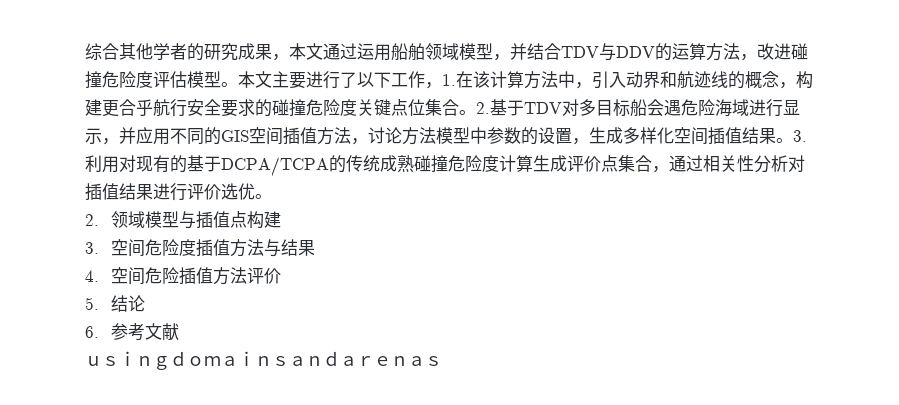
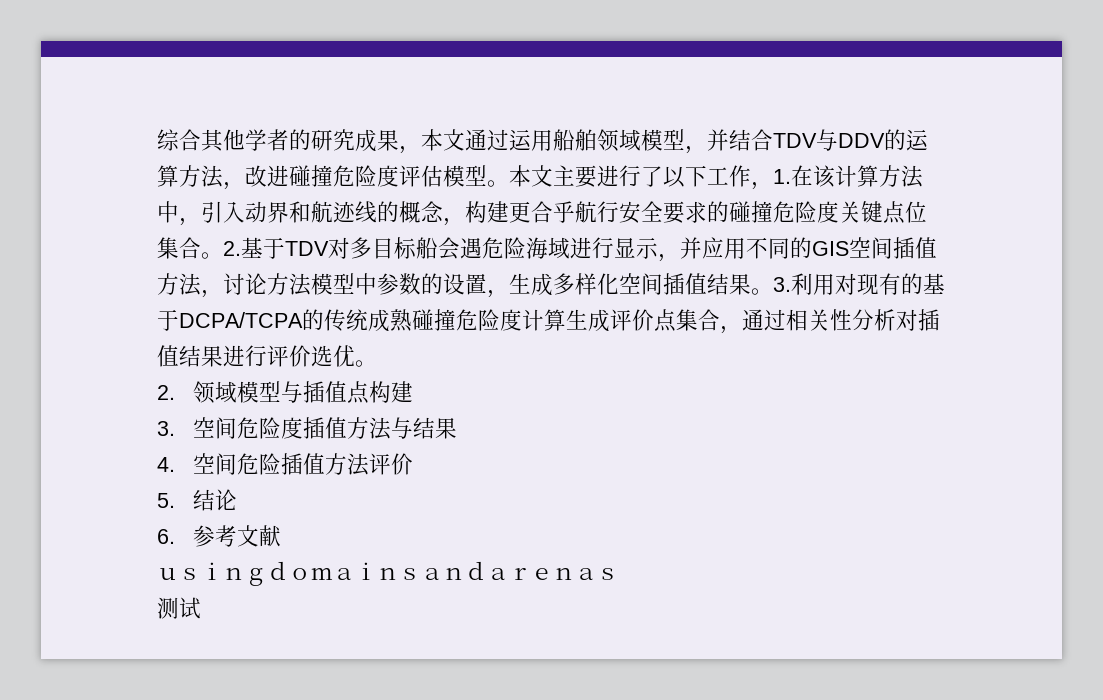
+ 测试

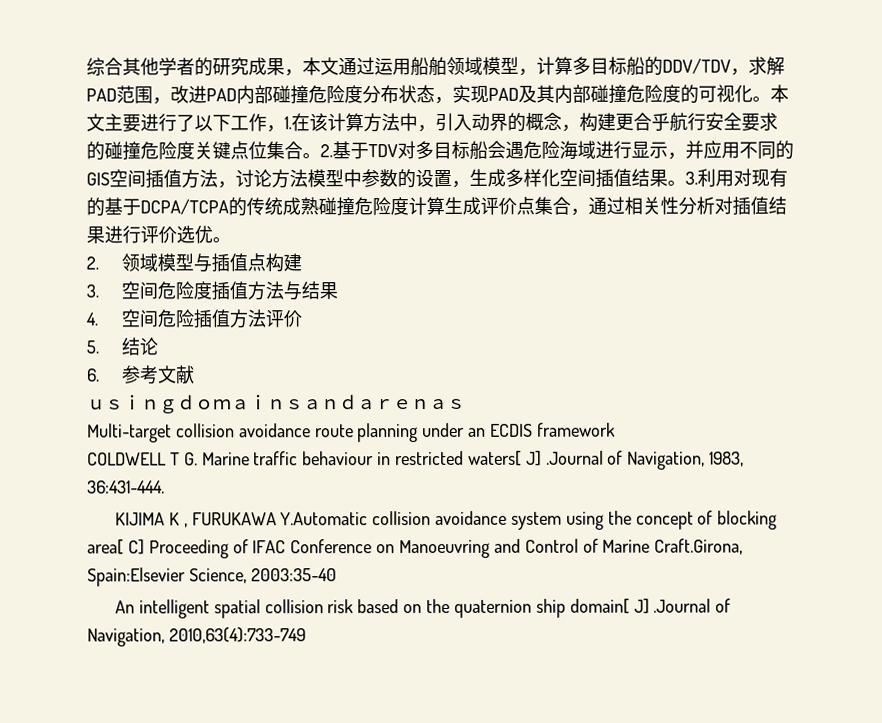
- 综合其他学者的研究成果，本文通过运用船舶领域模型，并结合TDV与DDV的运算方法，改进碰撞危险度评估模型。
+ 综合其他学者的研究成果，本文通过运用船舶领域模型，计算多目标船的DDV/TDV，求解PAD范围，改进PAD内部碰撞危险度分布状态，实现PAD及其内部碰撞危险度的可视化。
- 本文主要进行了以下工作，1.在该计算方法中，引入动界和航迹线的概念，构建更合乎航行安全要求的碰撞危险度关键点位集合。
+ 本文主要进行了以下工作，1.在该计算方法中，引入动界的概念，构建更合乎航行安全要求的碰撞危险度关键点位集合。
- 测试
+ Multi-target collision avoidance route planning under an ECDIS framework
+ COLDWELL T G. Marine traffic behaviour in restricted waters[ J] .Journal of Navigation, 1983, 36:431-444.
+ KIJIMA K , FURUKAWA Y.Automatic collision avoidance system using the concept of blocking area[ C] Proceeding of IFAC Conference on Manoeuvring and Control of Marine Craft.Girona, Spain:Elsevier Science, 2003:35-40
+ An intelligent spatial collision risk based on the quaternion ship domain[ J] .Journal of Navigation, 2010,63(4):733-749

